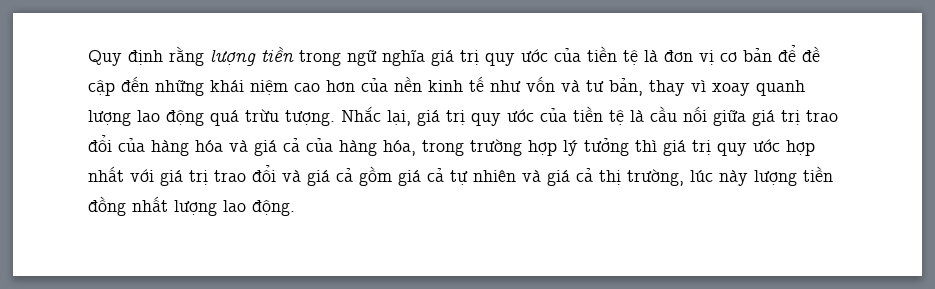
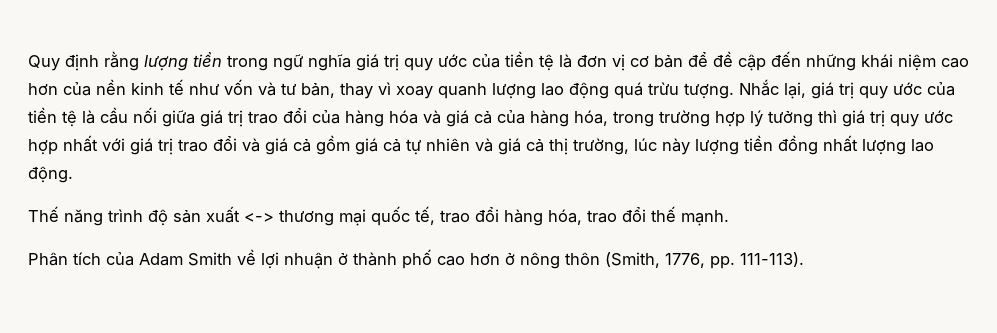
+ Thế năng trình độ sản xuất <-> thương mại quốc tế, trao đổi hàng hóa, trao đổi thế mạnh.
+ Phân tích của Adam Smith về lợi nhuận ở thành phố cao hơn ở nông thôn (Smith, 1776, pp. 111-113).

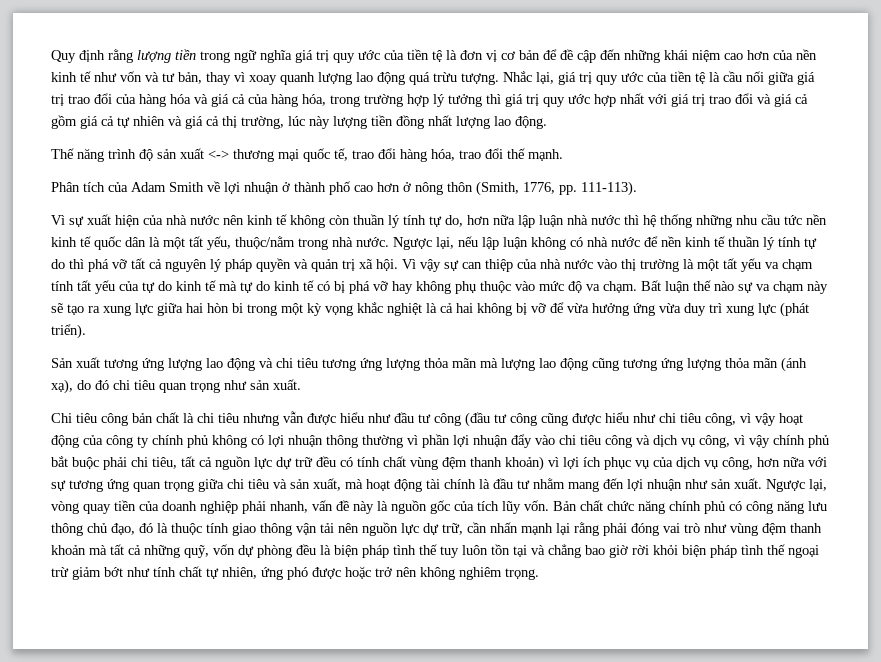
+ Vì sự xuất hiện của nhà nước nên kinh tế không còn thuần lý tính tự do, hơn nữa lập luận nhà nước thì hệ thống những nhu cầu tức nền kinh tế quốc dân là một tất yếu, thuộc/nằm trong nhà nước. Ngược lại, nếu lập luận không có nhà nước để nền kinh tế thuần lý tính tự do thì phá vỡ tất cả nguyên lý pháp quyền và quản trị xã hội. Vì vậy sự can thiệp của nhà nước vào thị trường là một tất yếu va chạm tính tất yếu của tự do kinh tế mà tự do kinh tế có bị phá vỡ hay không phụ thuộc vào mức độ va chạm. Bất luận thế nào sự va chạm này sẽ tạo ra xung lực giữa hai hòn bi trong một kỳ vọng khắc nghiệt là cả hai không bị vỡ để vừa hưởng ứng vừa duy trì xung lực (phát triển).
+ Sản xuất tương ứng lượng lao động và chi tiêu tương ứng lượng thỏa mãn mà lượng lao động cũng tương ứng lượng thỏa mãn (ánh xạ), do đó chi tiêu quan trọng như sản xuất.
+ Chi tiêu công bản chất là chi tiêu nhưng vẫn được hiểu như đầu tư công (đầu tư công cũng được hiểu như chi tiêu công, vì vậy hoạt động của công ty chính phủ không có lợi nhuận thông thường vì phần lợi nhuận đẩy vào chi tiêu công và dịch vụ công, vì vậy chính phủ bắt buộc phải chi tiêu, tất cả nguồn lực dự trữ đều có tính chất vùng đệm thanh khoản) vì lợi ích phục vụ của dịch vụ công, hơn nữa với sự tương ứng quan trọng giữa chi tiêu và sản xuất, mà hoạt động tài chính là đầu tư nhằm mang đến lợi nhuận như sản xuất. Ngược lại, vòng quay tiền của doanh nghiệp phải nhanh, vấn đề này là nguồn gốc của tích lũy vốn. Bản chất chức năng chính phủ có công năng lưu thông chủ đạo, đó là thuộc tính giao thông vận tải nên nguồn lực dự trữ, cần nhấn mạnh lại rằng phải đóng vai trò như vùng đệm thanh khoản mà tất cả những quỹ, vốn dự phòng đều là biện pháp tình thế tuy luôn tồn tại và chẳng bao giờ rời khỏi biện pháp tình thế ngoại trừ giảm bớt như tính chất tự nhiên, ứng phó được hoặc trở nên không nghiêm trọng.

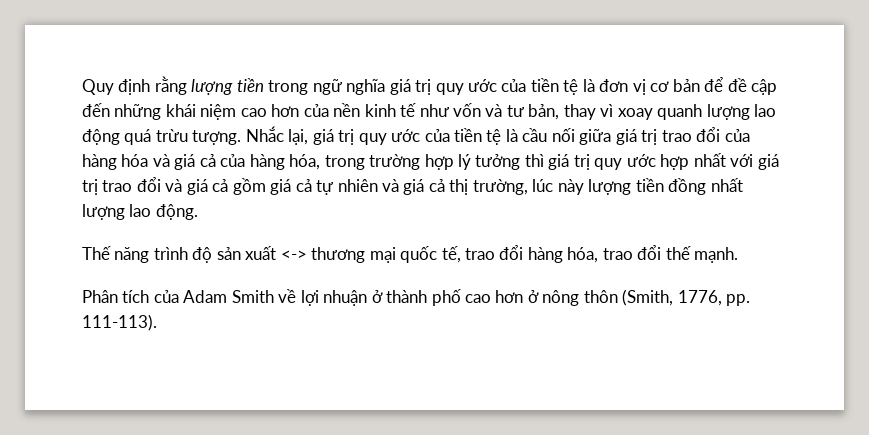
- Vì sự xuất hiện của nhà nước nên kinh tế không còn thuần lý tính tự do, hơn nữa lập luận nhà nước thì hệ thống những nhu cầu tức nền kinh tế quốc dân là một tất yếu, thuộc/nằm trong nhà nước. Ngược lại, nếu lập luận không có nhà nước để nền kinh tế thuần lý tính tự do thì phá vỡ tất cả nguyên lý pháp quyền và quản trị xã hội. Vì vậy sự can thiệp của nhà nước vào thị trường là một tất yếu va chạm tính tất yếu của tự do kinh tế mà tự do kinh tế có bị phá vỡ hay không phụ thuộc vào mức độ va chạm. Bất luận thế nào sự va chạm này sẽ tạo ra xung lực giữa hai hòn bi trong một kỳ vọng khắc nghiệt là cả hai không bị vỡ để vừa hưởng ứng vừa duy trì xung lực (phát triển).
- Sản xuất tương ứng lượng lao động và chi tiêu tương ứng lượng thỏa mãn mà lượng lao động cũng tương ứng lượng thỏa mãn (ánh xạ), do đó chi tiêu quan trọng như sản xuất.
- Chi tiêu công bản chất là chi tiêu nhưng vẫn được hiểu như đầu tư công (đầu tư công cũng được hiểu như chi tiêu công, vì vậy hoạt động của công ty chính phủ không có lợi nhuận thông thường vì phần lợi nhuận đẩy vào chi tiêu công và dịch vụ công, vì vậy chính phủ bắt buộc phải chi tiêu, tất cả nguồn lực dự trữ đều có tính chất vùng đệm thanh khoản) vì lợi ích phục vụ của dịch vụ công, hơn nữa với sự tương ứng quan trọng giữa chi tiêu và sản xuất, mà hoạt động tài chính là đầu tư nhằm mang đến lợi nhuận như sản xuất. Ngược lại, vòng quay tiền của doanh nghiệp phải nhanh, vấn đề này là nguồn gốc của tích lũy vốn. Bản chất chức năng chính phủ có công năng lưu thông chủ đạo, đó là thuộc tính giao thông vận tải nên nguồn lực dự trữ, cần nhấn mạnh lại rằng phải đóng vai trò như vùng đệm thanh khoản mà tất cả những quỹ, vốn dự phòng đều là biện pháp tình thế tuy luôn tồn tại và chẳng bao giờ rời khỏi biện pháp tình thế ngoại trừ giảm bớt như tính chất tự nhiên, ứng phó được hoặc trở nên không nghiêm trọng.

